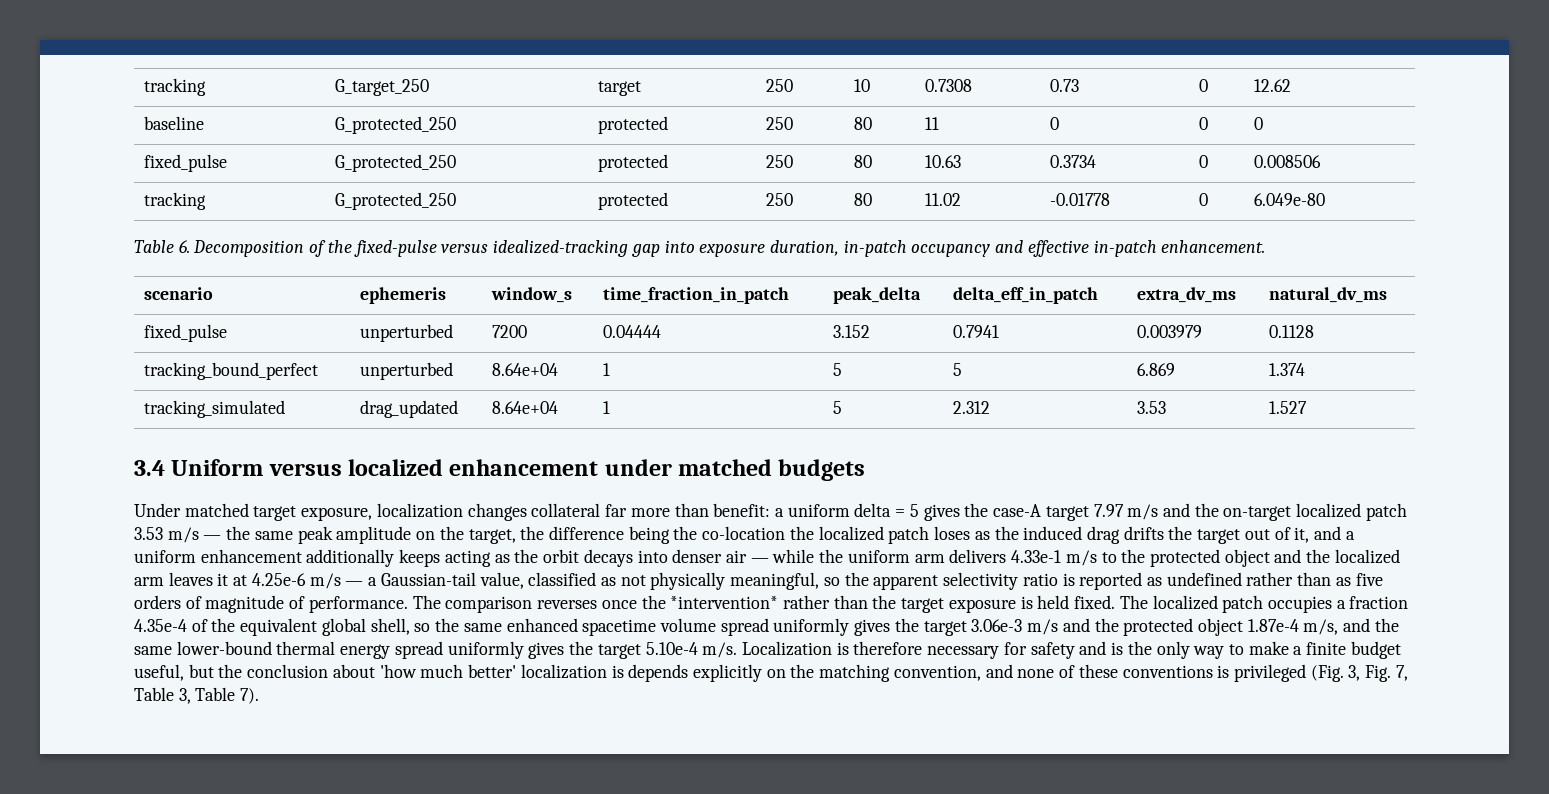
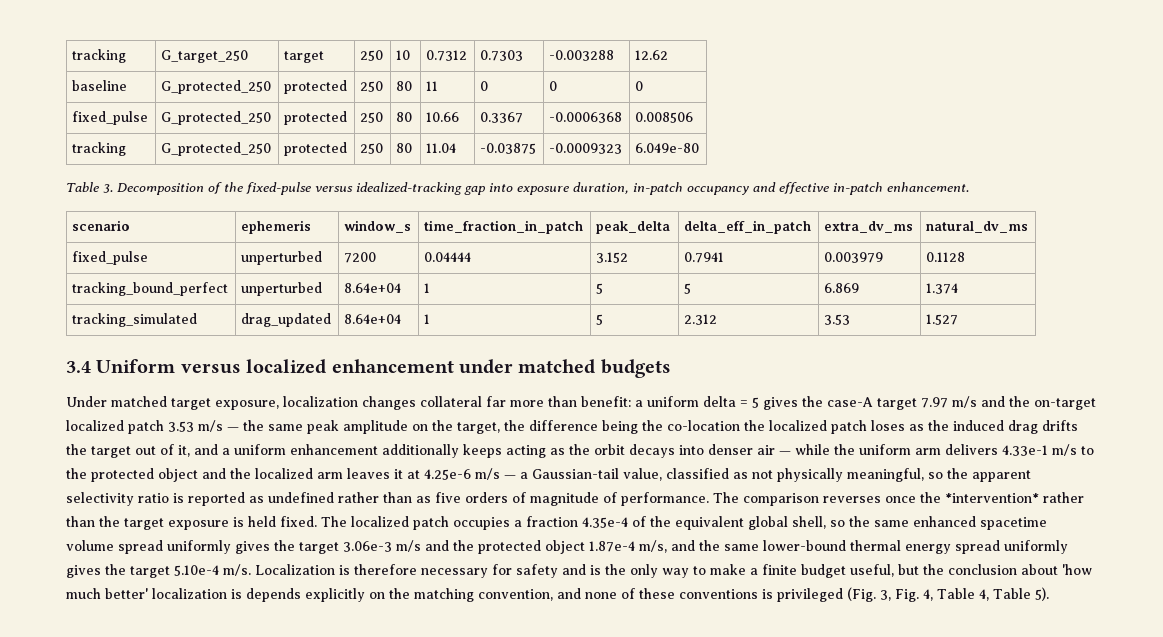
- tracking | G_target_250 | target | 250 | 10 | 0.7308 | 0.73 | 0 | 12.62
+ tracking | G_target_250 | target | 250 | 10 | 0.7312 | 0.7303 | -0.003288 | 12.62
- fixed_pulse | G_protected_250 | protected | 250 | 80 | 10.63 | 0.3734 | 0 | 0.008506
+ fixed_pulse | G_protected_250 | protected | 250 | 80 | 10.66 | 0.3367 | -0.0006368 | 0.008506
- tracking | G_protected_250 | protected | 250 | 80 | 11.02 | -0.01778 | 0 | 6.049e-80
+ tracking | G_protected_250 | protected | 250 | 80 | 11.04 | -0.03875 | -0.0009323 | 6.049e-80
- Table 6. Decomposition of the fixed-pulse versus idealized-tracking gap into exposure duration, in-patch occupancy and effective in-patch enhancement.
+ Table 3. Decomposition of the fixed-pulse versus idealized-tracking gap into exposure duration, in-patch occupancy and effective in-patch enhancement.
- Localization is therefore necessary for safety and is the only way to make a finite budget useful, but the conclusion about 'how much better' localization is depends explicitly on the matching convention, and none of these conventions is privileged (Fig. 3, Fig. 7, Table 3, Table 7).
+ Localization is therefore necessary for safety and is the only way to make a finite budget useful, but the conclusion about 'how much better' localization is depends explicitly on the matching convention, and none of these conventions is privileged (Fig. 3, Fig. 4, Table 4, Table 5).

